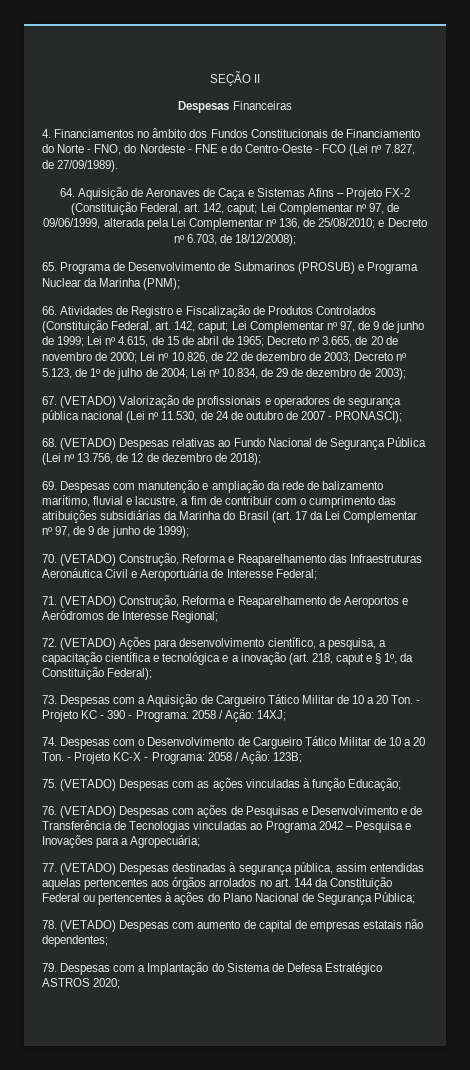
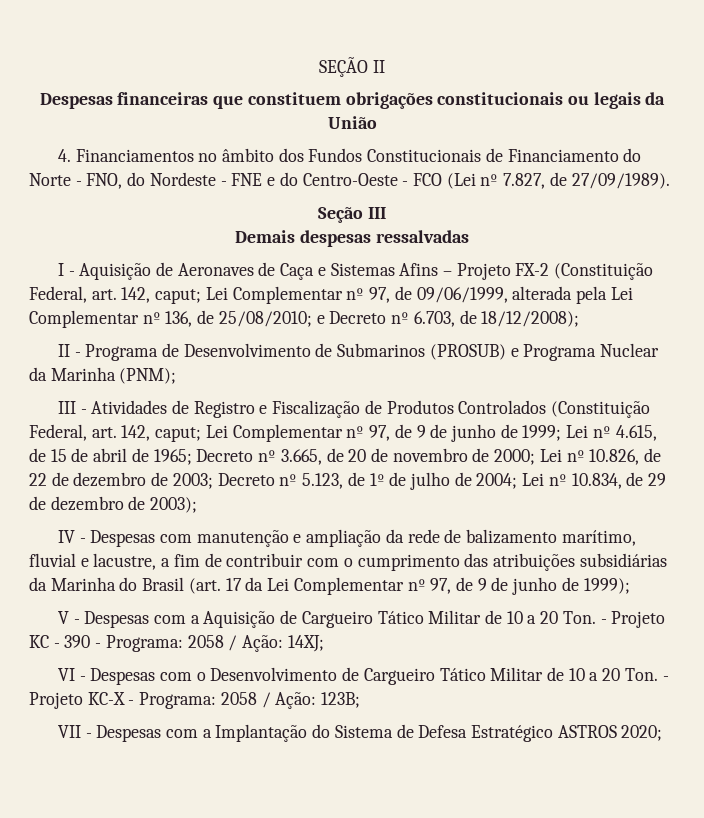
- Despesas Financeiras
+ Despesas financeiras que constituem obrigações constitucionais ou legais da União
- 64. Aquisição de Aeronaves de Caça e Sistemas Afins – Projeto FX-2 (Constituição Federal, art. 142, caput; Lei Complementar nº 97, de 09/06/1999, alterada pela Lei Complementar nº 136, de 25/08/2010; e Decreto nº 6.703, de 18/12/2008);
+ Seção III
+ Demais despesas ressalvadas
+ I - Aquisição de Aeronaves de Caça e Sistemas Afins – Projeto FX-2 (Constituição Federal, art. 142, caput; Lei Complementar nº 97, de 09/06/1999, alterada pela Lei Complementar nº 136, de 25/08/2010; e Decreto nº 6.703, de 18/12/2008);
- 65. Programa de Desenvolvimento de Submarinos (PROSUB) e Programa Nuclear da Marinha (PNM);
+ II - Programa de Desenvolvimento de Submarinos (PROSUB) e Programa Nuclear da Marinha (PNM);
- 66. Atividades de Registro e Fiscalização de Produtos Controlados (Constituição Federal, art. 142, caput;
+ III - Atividades de Registro e Fiscalização de Produtos Controlados (Constituição Federal, art. 142, caput;
- 67. (VETADO) Valorização de profissionais e operadores de segurança pública nacional (Lei nº 11.530, de 24 de outubro de 2007 - PRONASCI);
- 68. (VETADO) Despesas relativas ao Fundo Nacional de Segurança Pública (Lei nº 13.756, de 12 de dezembro de 2018);
- 69. Despesas com manutenção e ampliação da rede de balizamento marítimo, fluvial e lacustre, a fim de contribuir com o cumprimento das atribuições subsidiárias da Marinha do Brasil (art. 17 da Lei Complementar nº 97, de 9 de junho de 1999);
+ IV - Despesas com manutenção e ampliação da rede de balizamento marítimo, fluvial e lacustre, a fim de contribuir com o cumprimento das atribuições subsidiárias da Marinha do Brasil (art. 17 da Lei Complementar nº 97, de 9 de junho de 1999);
- 70. (VETADO) Construção, Reforma e Reaparelhamento das Infraestruturas Aeronáutica Civil e Aeroportuária de Interesse Federal;
- 71. (VETADO) Construção, Reforma e Reaparelhamento de Aeroportos e Aeródromos de Interesse Regional;
- 72. (VETADO) Ações para desenvolvimento científico, a pesquisa, a capacitação científica e tecnológica e a inovação (art. 218, caput e § 1º, da Constituição Federal);
- 73. Despesas com a Aquisição de Cargueiro Tático Militar de 10 a 20 Ton. - Projeto KC - 390 - Programa: 2058 / Ação: 14XJ;
+ V - Despesas com a Aquisição de Cargueiro Tático Militar de 10 a 20 Ton. - Projeto KC - 390 - Programa: 2058 / Ação: 14XJ;
- 74. Despesas com o Desenvolvimento de Cargueiro Tático Militar de 10 a 20 Ton. - Projeto KC-X - Programa: 2058 / Ação: 123B;
+ VI - Despesas com o Desenvolvimento de Cargueiro Tático Militar de 10 a 20 Ton. - Projeto KC-X - Programa: 2058 / Ação: 123B;
- 75. (VETADO) Despesas com as ações vinculadas à função Educação;
- 76. (VETADO) Despesas com ações de Pesquisas e Desenvolvimento e de Transferência de Tecnologias vinculadas ao Programa 2042 – Pesquisa e Inovações para a Agropecuária;
- 77. (VETADO) Despesas destinadas à segurança pública, assim entendidas aquelas pertencentes aos órgãos arrolados no art. 144 da Constituição Federal ou pertencentes à ações do Plano Nacional de Segurança Pública;
- 78. (VETADO) Despesas com aumento de capital de empresas estatais não dependentes;
- 79. Despesas com a Implantação do Sistema de Defesa Estratégico ASTROS 2020;
+ VII - Despesas com a Implantação do Sistema de Defesa Estratégico ASTROS 2020;

